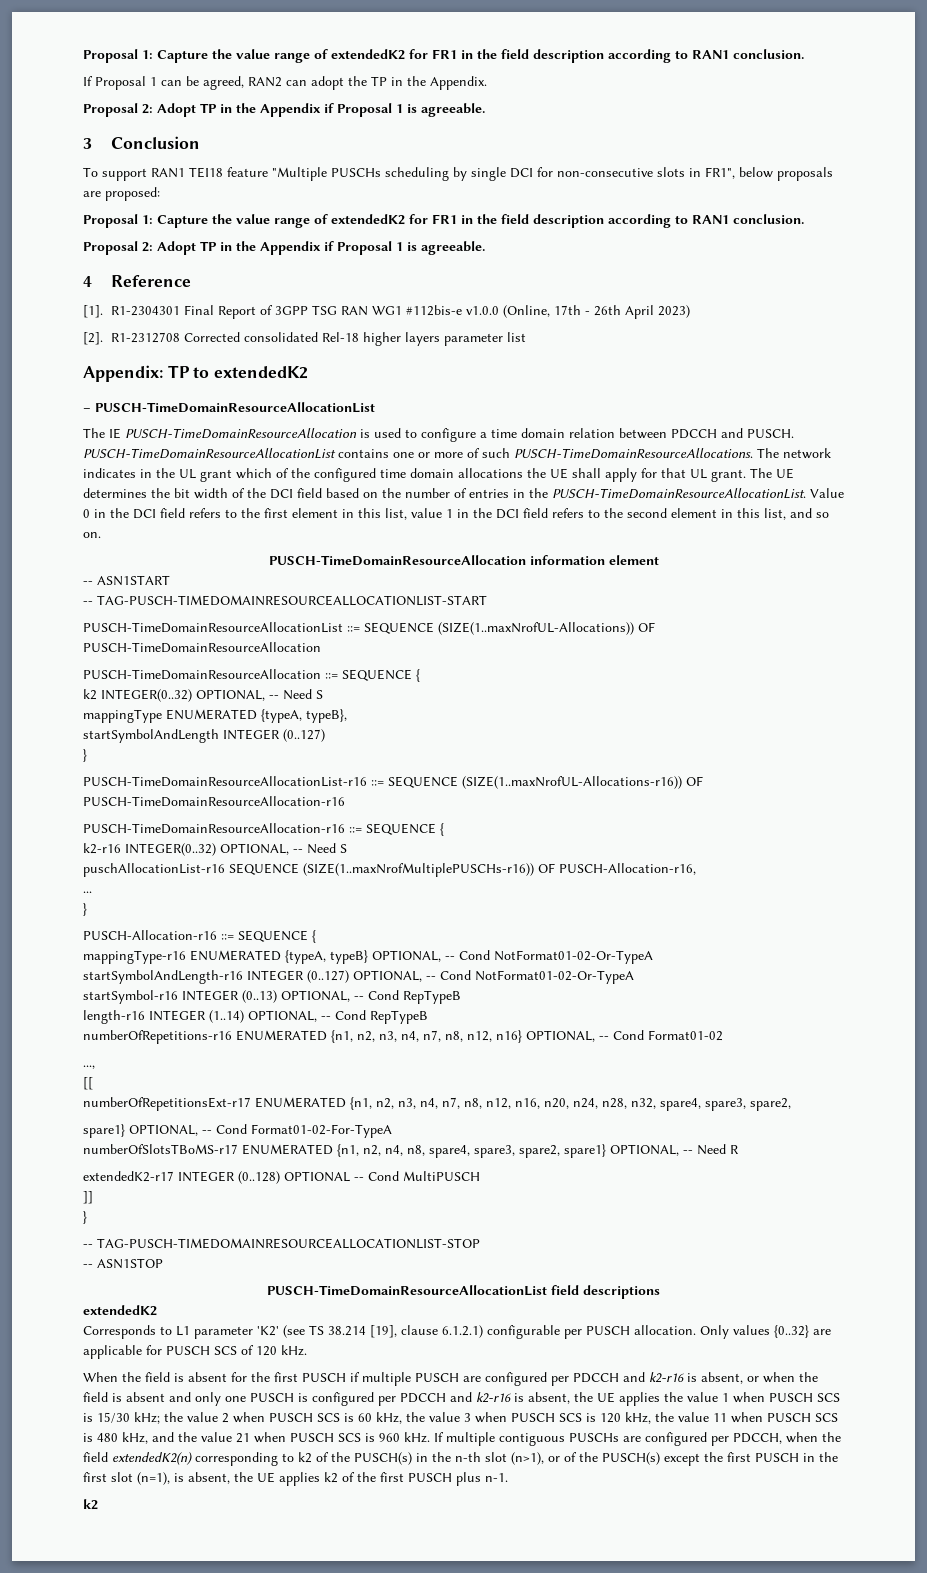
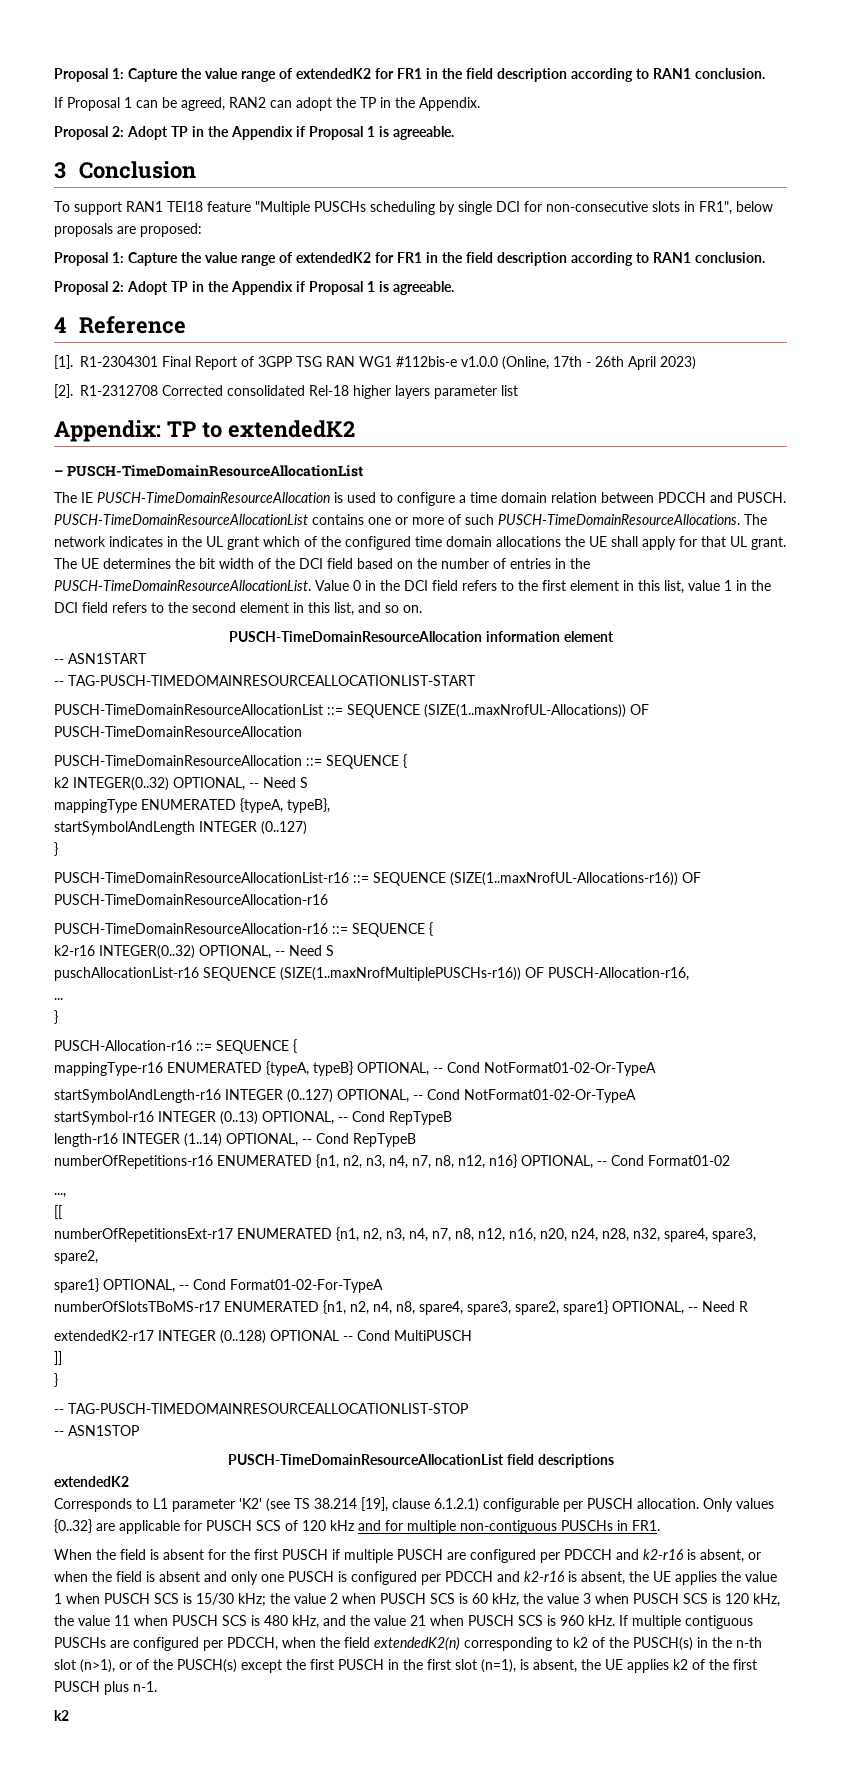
- Only values {0..32} are applicable for PUSCH SCS of 120 kHz.
+ Only values {0..32} are applicable for PUSCH SCS of 120 kHz and for multiple non-contiguous PUSCHs in FR1.

